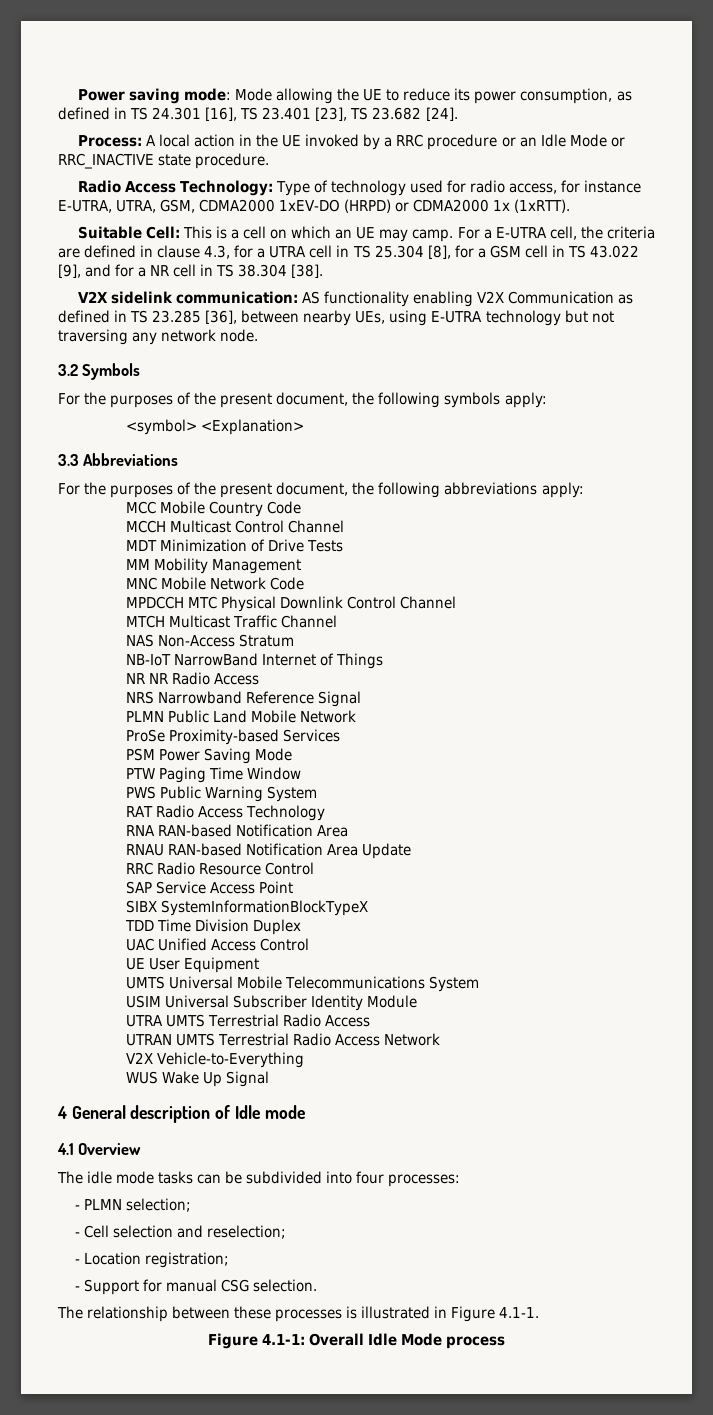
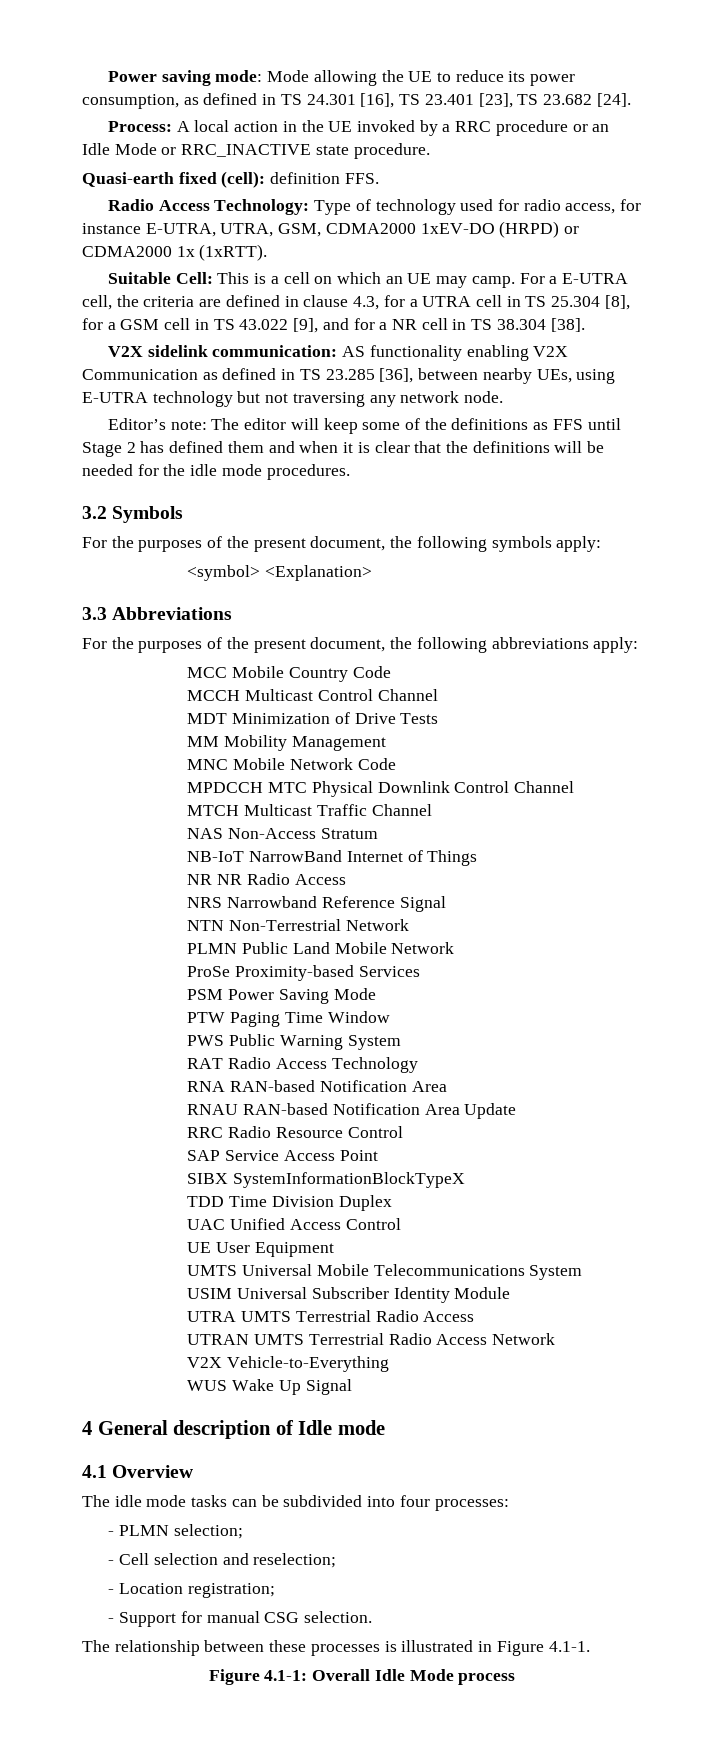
+ Quasi-earth fixed (cell): definition FFS.
+ Editor’s note: The editor will keep some of the definitions as FFS until Stage 2 has defined them and when it is clear that the definitions will be needed for the idle mode procedures.
+ NTN Non-Terrestrial Network

